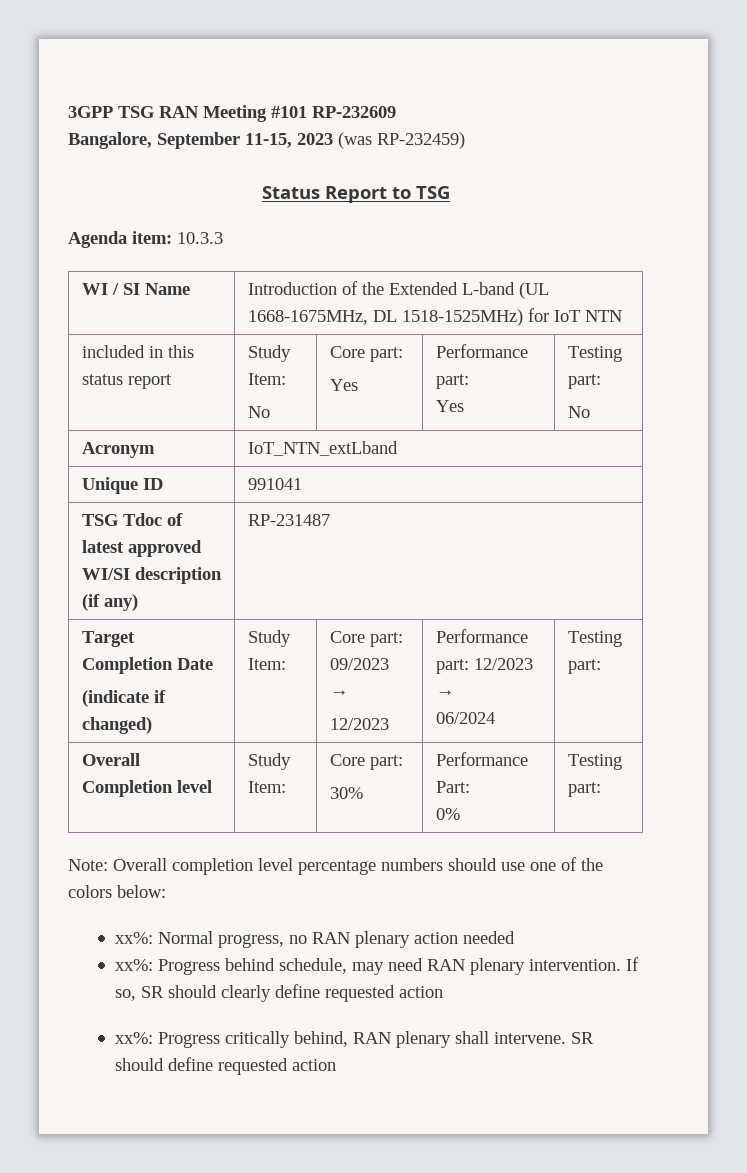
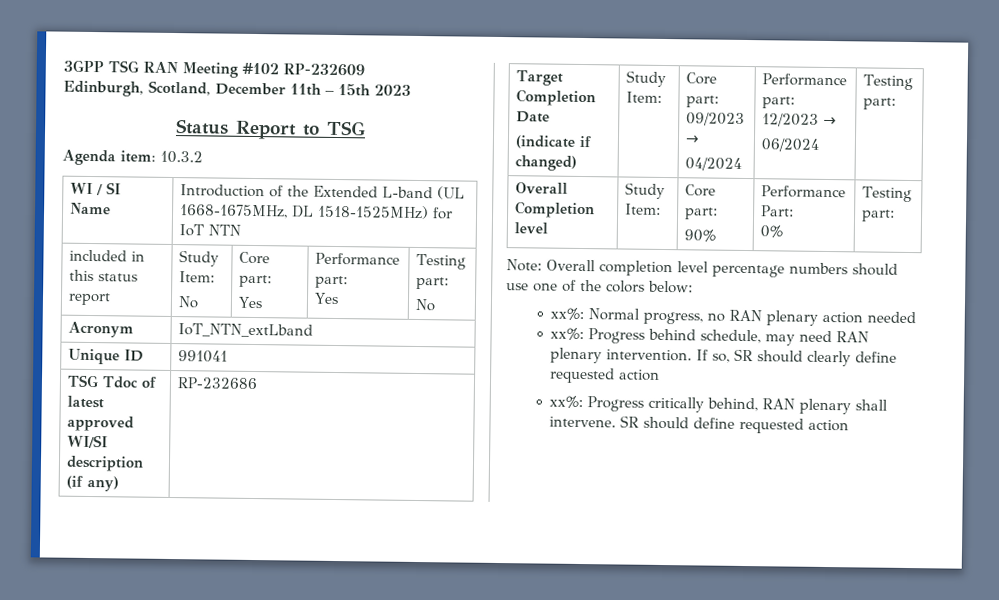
- 3GPP TSG RAN Meeting #101 RP-232609
+ 3GPP TSG RAN Meeting #102 RP-232609
- Bangalore, September 11-15, 2023 (was RP-232459)
+ Edinburgh, Scotland, December 11th – 15th 2023
- Agenda item: 10.3.3
+ Agenda item: 10.3.2
- TSG Tdoc of latest approved WI/SI description (if any) | RP-231487
+ TSG Tdoc of latest approved WI/SI description (if any) | RP-232686
  Target Completion Date
  (indicate if changed) | Study Item: | Core part: 09/2023 →
- 12/2023 | Performance part: 12/2023 →
+ 04/2024 | Performance part: 12/2023 →
  Overall Completion level | Study Item: | Core part:
- 30% | Performance Part:
+ 90% | Performance Part:

